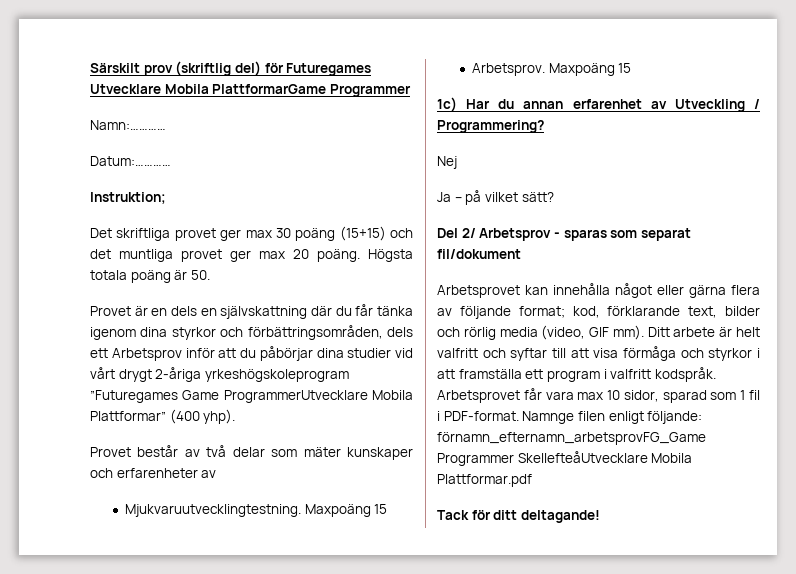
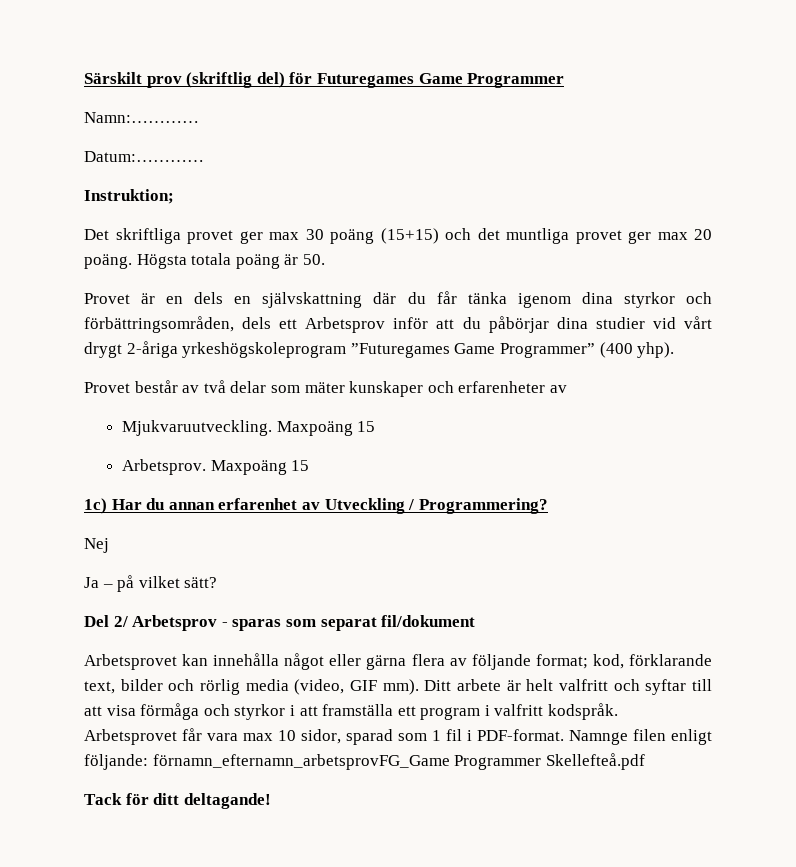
- Särskilt prov (skriftlig del) för Futuregames Utvecklare Mobila PlattformarGame Programmer
+ Särskilt prov (skriftlig del) för Futuregames Game Programmer
- Provet är en dels en självskattning där du får tänka igenom dina styrkor och förbättringsområden, dels ett Arbetsprov inför att du påbörjar dina studier vid vårt drygt 2-åriga yrkeshögskoleprogram ”Futuregames Game ProgrammerUtvecklare Mobila Plattformar” (400 yhp).
+ Provet är en dels en självskattning där du får tänka igenom dina styrkor och förbättringsområden, dels ett Arbetsprov inför att du påbörjar dina studier vid vårt drygt 2-åriga yrkeshögskoleprogram ”Futuregames Game Programmer” (400 yhp).
- Mjukvaruutvecklingtestning.
+ Mjukvaruutveckling.
- Namnge filen enligt följande: förnamn_efternamn_arbetsprovFG_Game Programmer SkellefteåUtvecklare Mobila Plattformar.pdf
+ Namnge filen enligt följande: förnamn_efternamn_arbetsprovFG_Game Programmer Skellefteå.pdf

